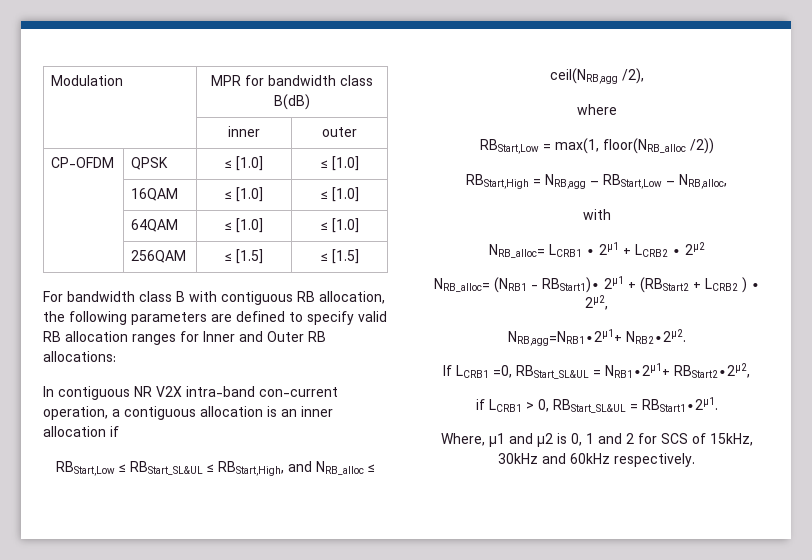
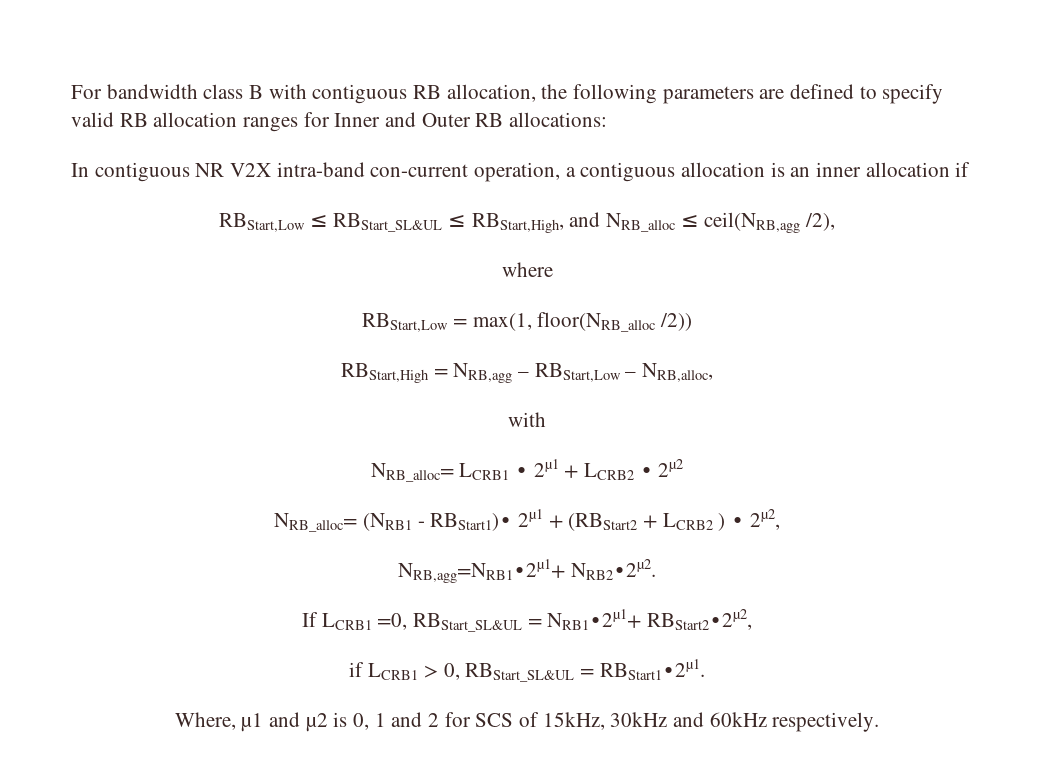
- Modulation | MPR for bandwidth class B(dB)
- | inner | outer
- CP-OFDM | QPSK | ≤ [1.0] | ≤ [1.0]
- | 16QAM | ≤ [1.0] | ≤ [1.0]
- | 64QAM | ≤ [1.0] | ≤ [1.0]
- | 256QAM | ≤ [1.5] | ≤ [1.5]

